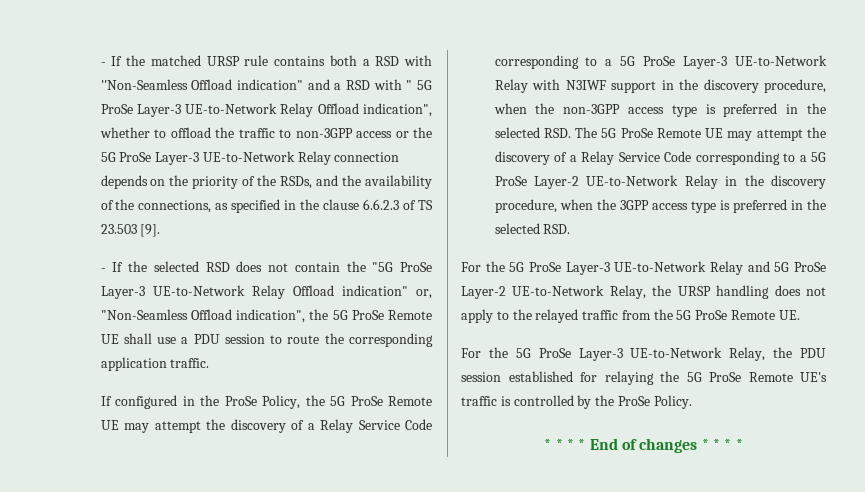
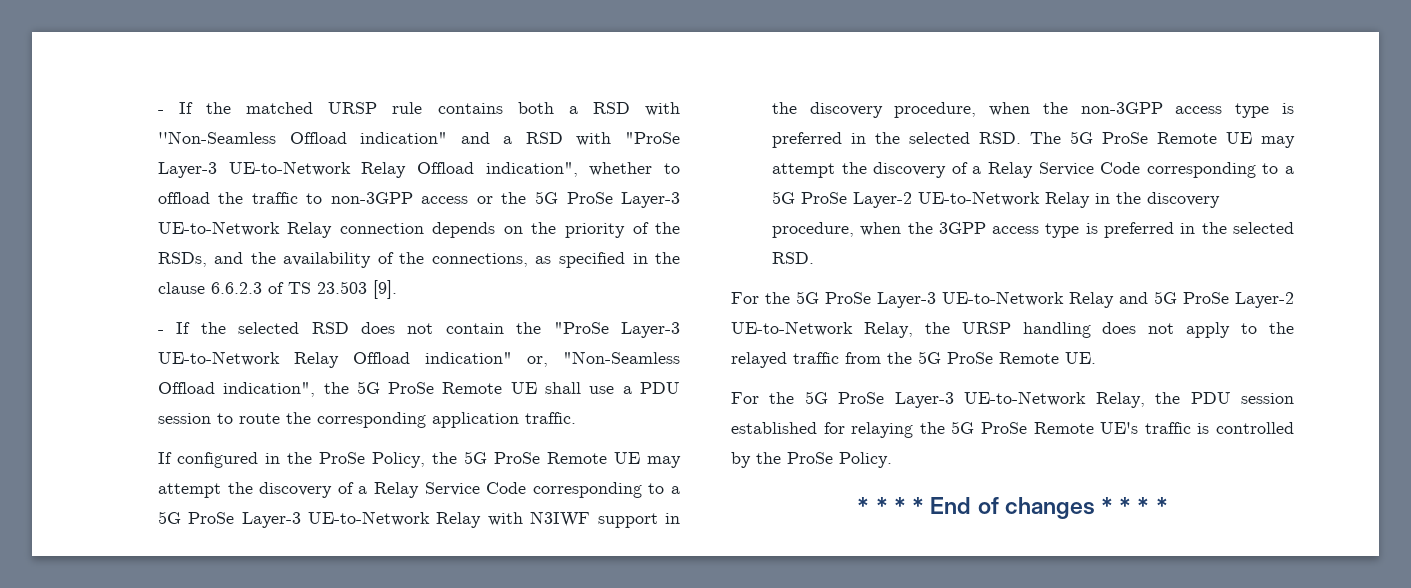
- - If the matched URSP rule contains both a RSD with ''Non-Seamless Offload indication" and a RSD with " 5G ProSe Layer-3 UE-to-Network Relay Offload indication", whether to offload the traffic to non-3GPP access or the 5G ProSe Layer-3 UE-to-Network Relay connection depends on the priority of the RSDs, and the availability of the connections, as specified in the clause 6.6.2.3 of TS 23.503 [9].
+ - If the matched URSP rule contains both a RSD with ''Non-Seamless Offload indication" and a RSD with "ProSe Layer-3 UE-to-Network Relay Offload indication", whether to offload the traffic to non-3GPP access or the 5G ProSe Layer-3 UE-to-Network Relay connection depends on the priority of the RSDs, and the availability of the connections, as specified in the clause 6.6.2.3 of TS 23.503 [9].
- - If the selected RSD does not contain the "5G ProSe Layer-3 UE-to-Network Relay Offload indication" or, "Non-Seamless Offload indication", the 5G ProSe Remote UE shall use a PDU session to route the corresponding application traffic.
+ - If the selected RSD does not contain the "ProSe Layer-3 UE-to-Network Relay Offload indication" or, "Non-Seamless Offload indication", the 5G ProSe Remote UE shall use a PDU session to route the corresponding application traffic.

